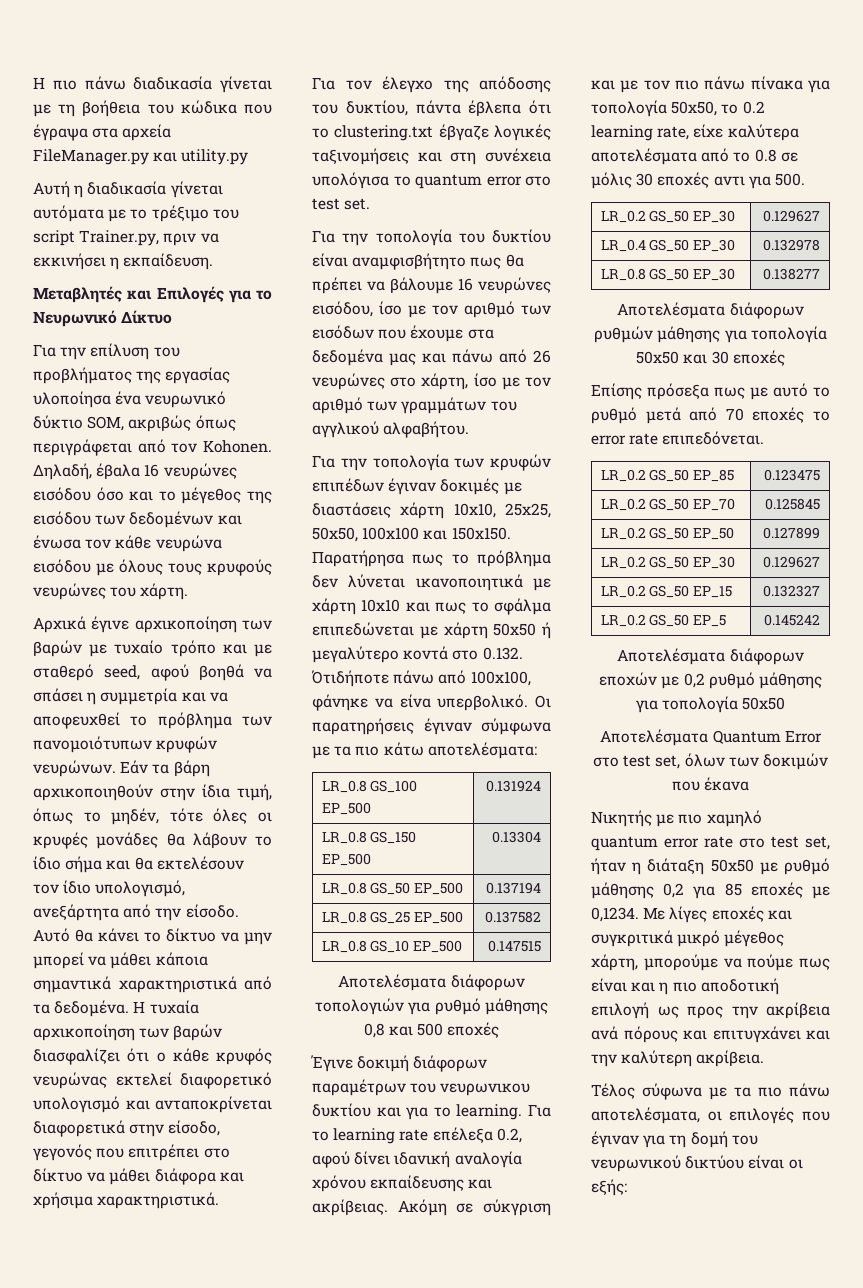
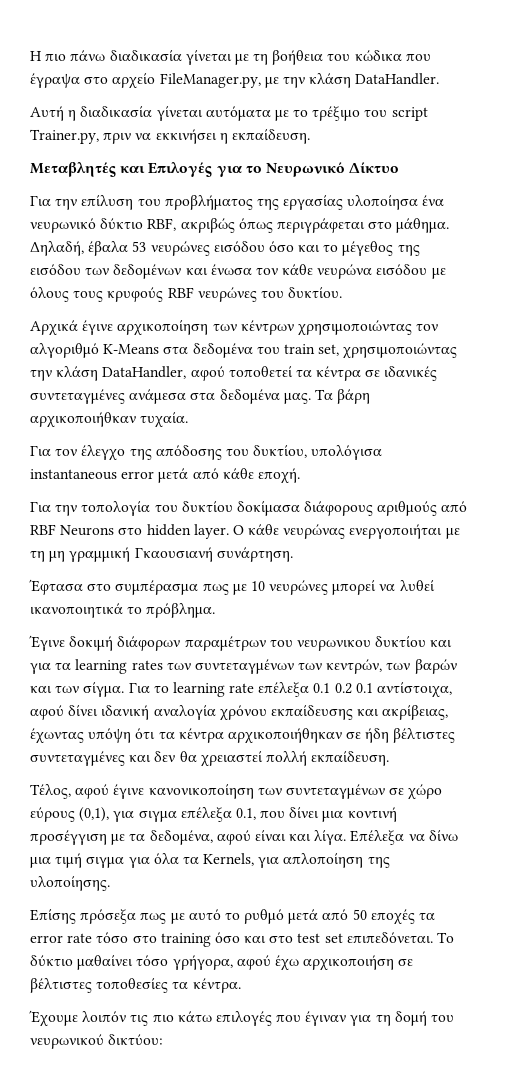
- Η πιο πάνω διαδικασία γίνεται με τη βοήθεια του κώδικα που έγραψα στα αρχεία FileManager.py και utility.py
+ Η πιο πάνω διαδικασία γίνεται με τη βοήθεια του κώδικα που έγραψα στο αρχείο FileManager.py, με την κλάση DataHandler.
- Για την επίλυση του προβλήματος της εργασίας υλοποίησα ένα νευρωνικό δύκτιο SOM, ακριβώς όπως περιγράφεται από τον Kohonen.
+ Για την επίλυση του προβλήματος της εργασίας υλοποίησα ένα νευρωνικό δύκτιο RBF, ακριβώς όπως περιγράφεται στο μάθημα.
- Δηλαδή, έβαλα 16 νευρώνες εισόδου όσο και το μέγεθος της εισόδου των δεδομένων και ένωσα τον κάθε νευρώνα εισόδου με όλους τους κρυφούς νευρώνες του χάρτη.
+ Δηλαδή, έβαλα 53 νευρώνες εισόδου όσο και το μέγεθος της εισόδου των δεδομένων και ένωσα τον κάθε νευρώνα εισόδου με όλους τους κρυφούς RBF νευρώνες του δυκτίου.
- Αρχικά έγινε αρχικοποίηση των βαρών με τυχαίο τρόπο και με σταθερό seed, αφού βοηθά να σπάσει η συμμετρία και να αποφευχθεί το πρόβλημα των πανομοιότυπων κρυφών νευρώνων. Εάν τα βάρη αρχικοποιηθούν στην ίδια τιμή, όπως το μηδέν, τότε όλες οι κρυφές μονάδες θα λάβουν το ίδιο σήμα και θα εκτελέσουν τον ίδιο υπολογισμό, ανεξάρτητα από την είσοδο. Αυτό θα κάνει το δίκτυο να μην μπορεί να μάθει κάποια σημαντικά χαρακτηριστικά από τα δεδομένα. Η τυχαία αρχικοποίηση των βαρών διασφαλίζει ότι ο κάθε κρυφός νευρώνας εκτελεί διαφορετικό υπολογισμό και ανταποκρίνεται διαφορετικά στην είσοδο, γεγονός που επιτρέπει στο δίκτυο να μάθει διάφορα και χρήσιμα χαρακτηριστικά.
+ Αρχικά έγινε αρχικοποίηση των κέντρων χρησιμοποιώντας τον αλγοριθμό K-Means στα δεδομένα του train set, χρησιμοποιώντας την κλάση DataHandler, αφού τοποθετεί τα κέντρα σε ιδανικές συντεταγμένες ανάμεσα στα δεδομένα μας. Τα βάρη αρχικοποιήθκαν τυχαία.
- Για τον έλεγχο της απόδοσης του δυκτίου, πάντα έβλεπα ότι το clustering.txt έβγαζε λογικές ταξινομήσεις και στη συνέχεια υπολόγισα το quantum error στο test set.
+ Για τον έλεγχο της απόδοσης του δυκτίου, υπολόγισα instantaneous error μετά από κάθε εποχή.
- Για την τοπολογία του δυκτίου είναι αναμφισβήτητο πως θα πρέπει να βάλουμε 16 νευρώνες εισόδου, ίσο με τον αριθμό των εισόδων που έχουμε στα δεδομένα μας και πάνω από 26 νευρώνες στο χάρτη, ίσο με τον αριθμό των γραμμάτων του αγγλικού αλφαβήτου.
- Για την τοπολογία των κρυφών επιπέδων έγιναν δοκιμές με διαστάσεις χάρτη 10x10, 25x25, 50x50, 100x100 και 150x150. Παρατήρησα πως το πρόβλημα δεν λύνεται ικανοποιητικά με χάρτη 10x10 και πως το σφάλμα επιπεδώνεται με χάρτη 50x50 ή μεγαλύτερο κοντά στο 0.132. Ότιδήποτε πάνω από 100x100, φάνηκε να είνα υπερβολικό. Οι παρατηρήσεις έγιναν σύμφωνα με τα πιο κάτω αποτελέσματα:
- LR_0.8 GS_100 EP_500 | 0.131924
- LR_0.8 GS_150 EP_500 | 0.13304
- LR_0.8 GS_50 EP_500 | 0.137194
- LR_0.8 GS_25 EP_500 | 0.137582
- LR_0.8 GS_10 EP_500 | 0.147515
- Αποτελέσματα διάφορων τοπολογιών για ρυθμό μάθησης 0,8 και 500 εποχές
+ Για την τοπολογία του δυκτίου δοκίμασα διάφορους αριθμούς από RBF Neurons στο hidden layer. Ο κάθε νευρώνας ενεργοποιήται με τη μη γραμμική Γκαουσιανή συνάρτηση.
+ Έφτασα στο συμπέρασμα πως με 10 νευρώνες μπορεί να λυθεί ικανοποιητικά το πρόβλημα.
- Έγινε δοκιμή διάφορων παραμέτρων του νευρωνικου δυκτίου και για το learning.
+ Έγινε δοκιμή διάφορων παραμέτρων του νευρωνικου δυκτίου και για τα learning rates των συντεταγμένων των κεντρών, των βαρών και των σίγμα.
- Για το learning rate επέλεξα 0.2, αφού δίνει ιδανική αναλογία χρόνου εκπαίδευσης και ακρίβειας. Ακόμη σε σύκγριση και με τον πιο πάνω πίνακα για τοπολογία 50x50, το 0.2 learning rate, είχε καλύτερα αποτελέσματα από το 0.8 σε μόλις 30 εποχές αντι για 500.
- LR_0.2 GS_50 EP_30 | 0.129627
- LR_0.4 GS_50 EP_30 | 0.132978
- LR_0.8 GS_50 EP_30 | 0.138277
- Αποτελέσματα διάφορων ρυθμών μάθησης για τοπολογία 50x50 και 30 εποχές
+ Για το learning rate επέλεξα 0.1 0.2 0.1 αντίστοιχα, αφού δίνει ιδανική αναλογία χρόνου εκπαίδευσης και ακρίβειας, έχωντας υπόψη ότι τα κέντρα αρχικοποιήθηκαν σε ήδη βέλτιστες συντεταγμένες και δεν θα χρειαστεί πολλή εκπαίδευση.
+ Τέλος, αφού έγινε κανονικοποίηση των συντεταγμένων σε χώρο εύρους (0,1), για σιγμα επέλεξα 0.1, που δίνει μια κοντινή προσέγγιση με τα δεδομένα, αφού είναι και λίγα. Επέλεξα να δίνω μια τιμή σιγμα για όλα τα Kernels, για απλοποίηση της υλοποίησης.
- Επίσης πρόσεξα πως με αυτό το ρυθμό μετά από 70 εποχές το error rate επιπεδόνεται.
- LR_0.2 GS_50 EP_85 | 0.123475
- LR_0.2 GS_50 EP_70 | 0.125845
- LR_0.2 GS_50 EP_50 | 0.127899
- LR_0.2 GS_50 EP_30 | 0.129627
- LR_0.2 GS_50 EP_15 | 0.132327
- LR_0.2 GS_50 EP_5 | 0.145242
- Αποτελέσματα διάφορων εποχών με 0,2 ρυθμό μάθησης για τοπολογία 50x50
- Αποτελέσματα Quantum Error στο test set, όλων των δοκιμών που έκανα
- Νικητής με πιο χαμηλό quantum error rate στο test set, ήταν η διάταξη 50x50 με ρυθμό μάθησης 0,2 για 85 εποχές με 0,1234. Με λίγες εποχές και συγκριτικά μικρό μέγεθος χάρτη, μπορούμε να πούμε πως είναι και η πιο αποδοτική επιλογή ως προς την ακρίβεια ανά πόρους και επιτυγχάνει και την καλύτερη ακρίβεια.
- Τέλος σύφωνα με τα πιο πάνω αποτελέσματα, οι επιλογές που έγιναν για τη δομή του νευρωνικού δικτύου είναι οι εξής:
+ Επίσης πρόσεξα πως με αυτό το ρυθμό μετά από 50 εποχές τα error rate τόσο στο training όσο και στο test set επιπεδόνεται. Το δύκτιο μαθαίνει τόσο γρήγορα, αφού έχω αρχικοποιήση σε βέλτιστες τοποθεσίες τα κέντρα.
+ Έχουμε λοιπόν τις πιο κάτω επιλογές που έγιναν για τη δομή του νευρωνικού δικτύου:

